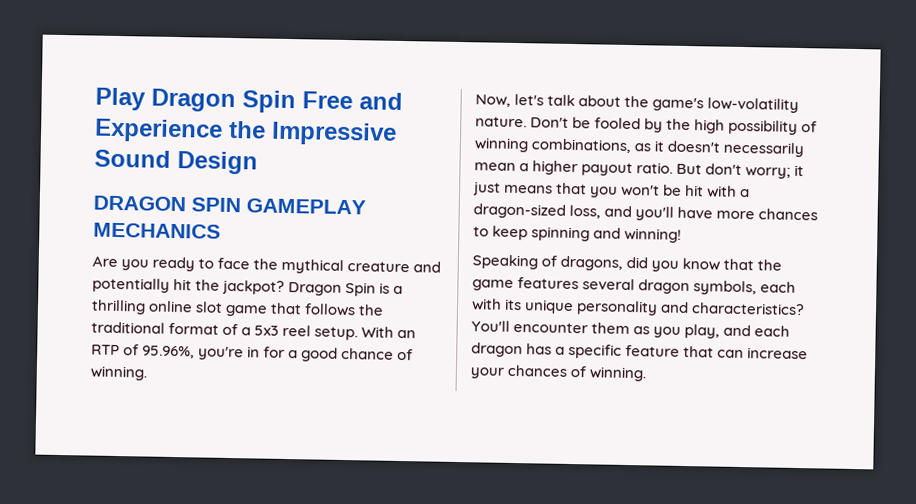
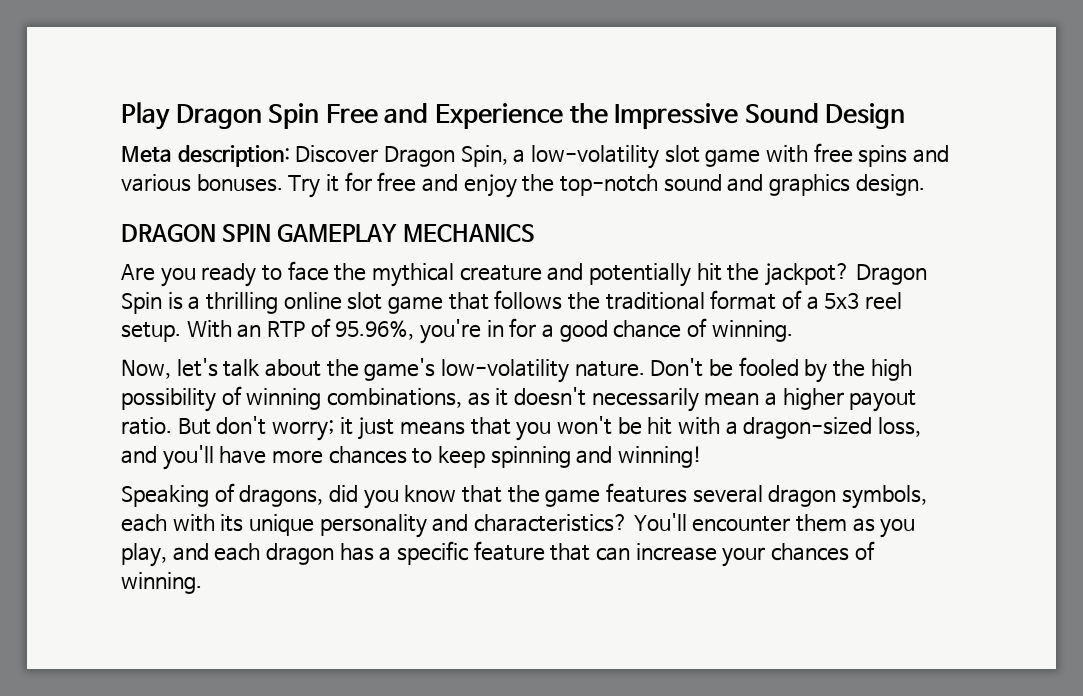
+ Meta description: Discover Dragon Spin, a low-volatility slot game with free spins and various bonuses. Try it for free and enjoy the top-notch sound and graphics design.

